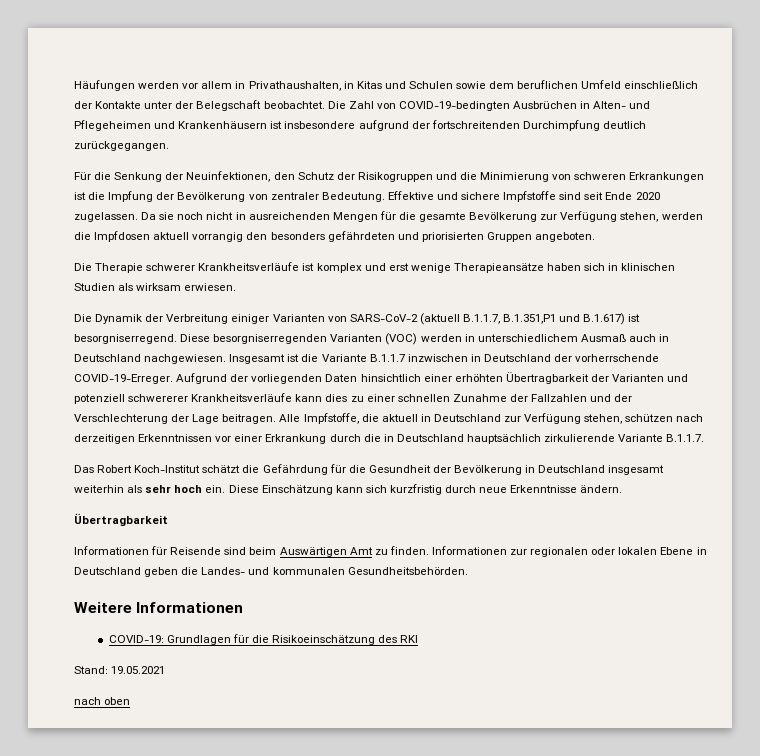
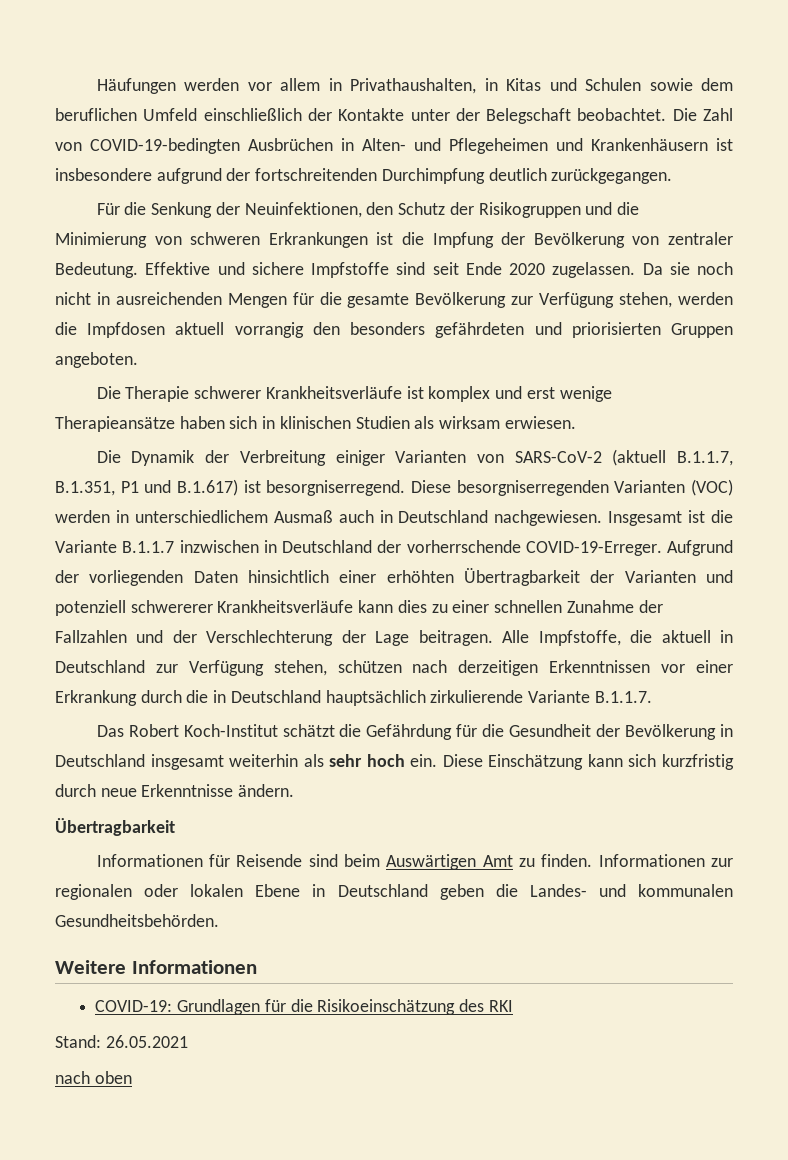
- Die Dynamik der Verbreitung einiger Varianten von SARS-CoV-2 (aktuell B.1.1.7, B.1.351,P1 und B.1.617) ist besorgniserregend.
+ Die Dynamik der Verbreitung einiger Varianten von SARS-CoV-2 (aktuell B.1.1.7, B.1.351, P1 und B.1.617) ist besorgniserregend.
- Stand: 19.05.2021
+ Stand: 26.05.2021

